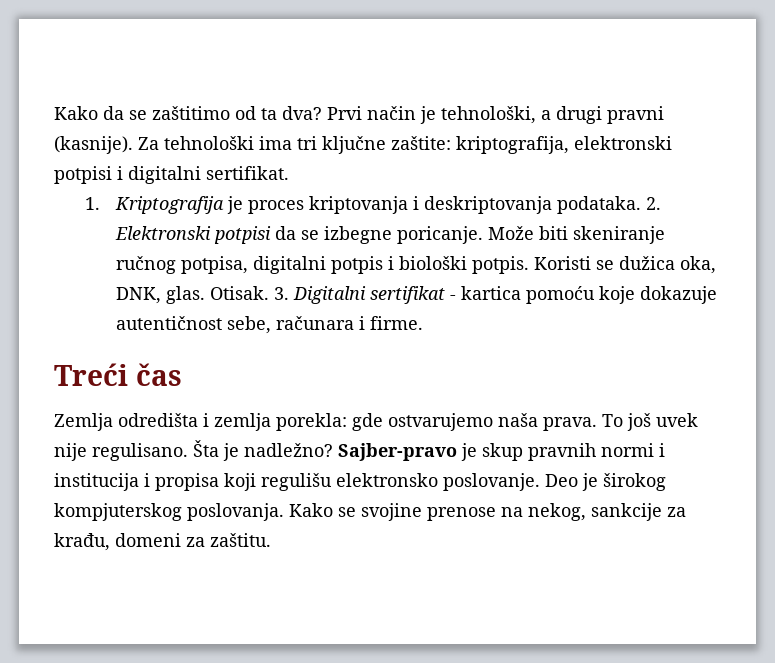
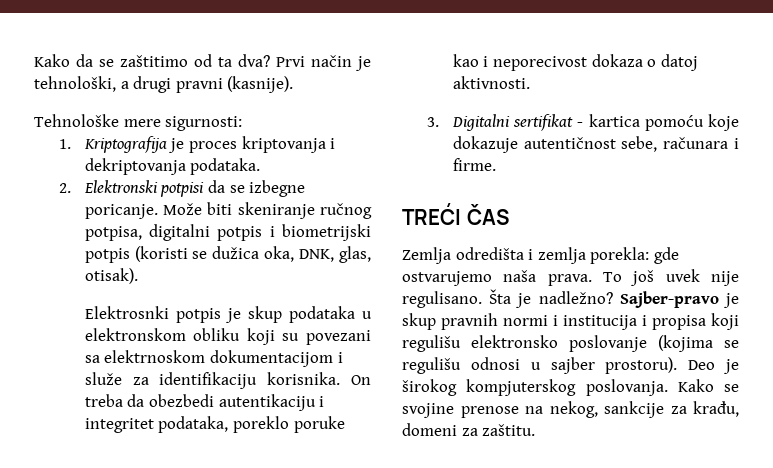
- Prvi način je tehnološki, a drugi pravni (kasnije). Za tehnološki ima tri ključne zaštite: kriptografija, elektronski potpisi i digitalni sertifikat.
+ Prvi način je tehnološki, a drugi pravni (kasnije).
+ Tehnološke mere sigurnosti:
- 1. Kriptografija je proces kriptovanja i deskriptovanja podataka. 2. Elektronski potpisi da se izbegne poricanje.
+ 1. Kriptografija je proces kriptovanja i dekriptovanja podataka.
+ 2. Elektronski potpisi da se izbegne poricanje.
- Može biti skeniranje ručnog potpisa, digitalni potpis i biološki potpis. Koristi se dužica oka, DNK, glas. Otisak. 3. Digitalni sertifikat - kartica pomoću koje dokazuje autentičnost sebe, računara i firme.
+ Može biti skeniranje ručnog potpisa, digitalni potpis i biometrijski potpis (koristi se dužica oka, DNK, glas, otisak).
+ Elektrosnki potpis je skup podataka u elektronskom obliku koji su povezani sa elektrnoskom dokumentacijom i služe za identifikaciju korisnika. On treba da obezbedi autentikaciju i integritet podataka, poreklo poruke kao i neporecivost dokaza o datoj aktivnosti.
+ 3. Digitalni sertifikat - kartica pomoću koje dokazuje autentičnost sebe, računara i firme.
- Treći čas
+ TREĆI ČAS
- Sajber-pravo je skup pravnih normi i institucija i propisa koji regulišu elektronsko poslovanje.
+ Sajber-pravo je skup pravnih normi i institucija i propisa koji regulišu elektronsko poslovanje (kojima se regulišu odnosi u sajber prostoru).

